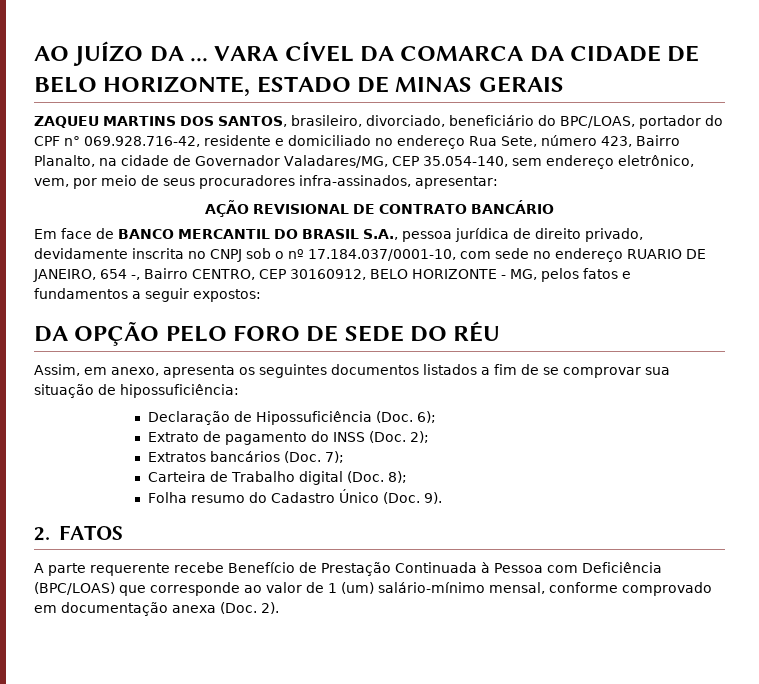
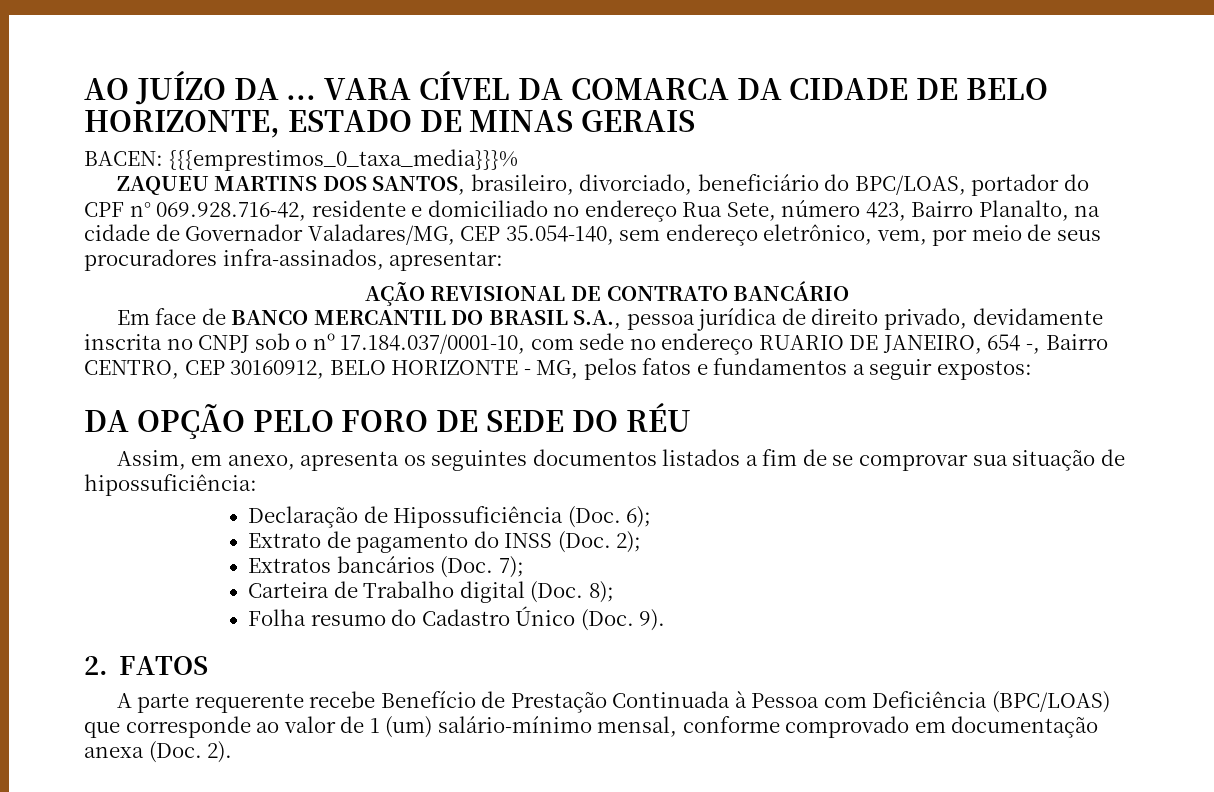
+ BACEN: {{{emprestimos_0_taxa_media}}}%

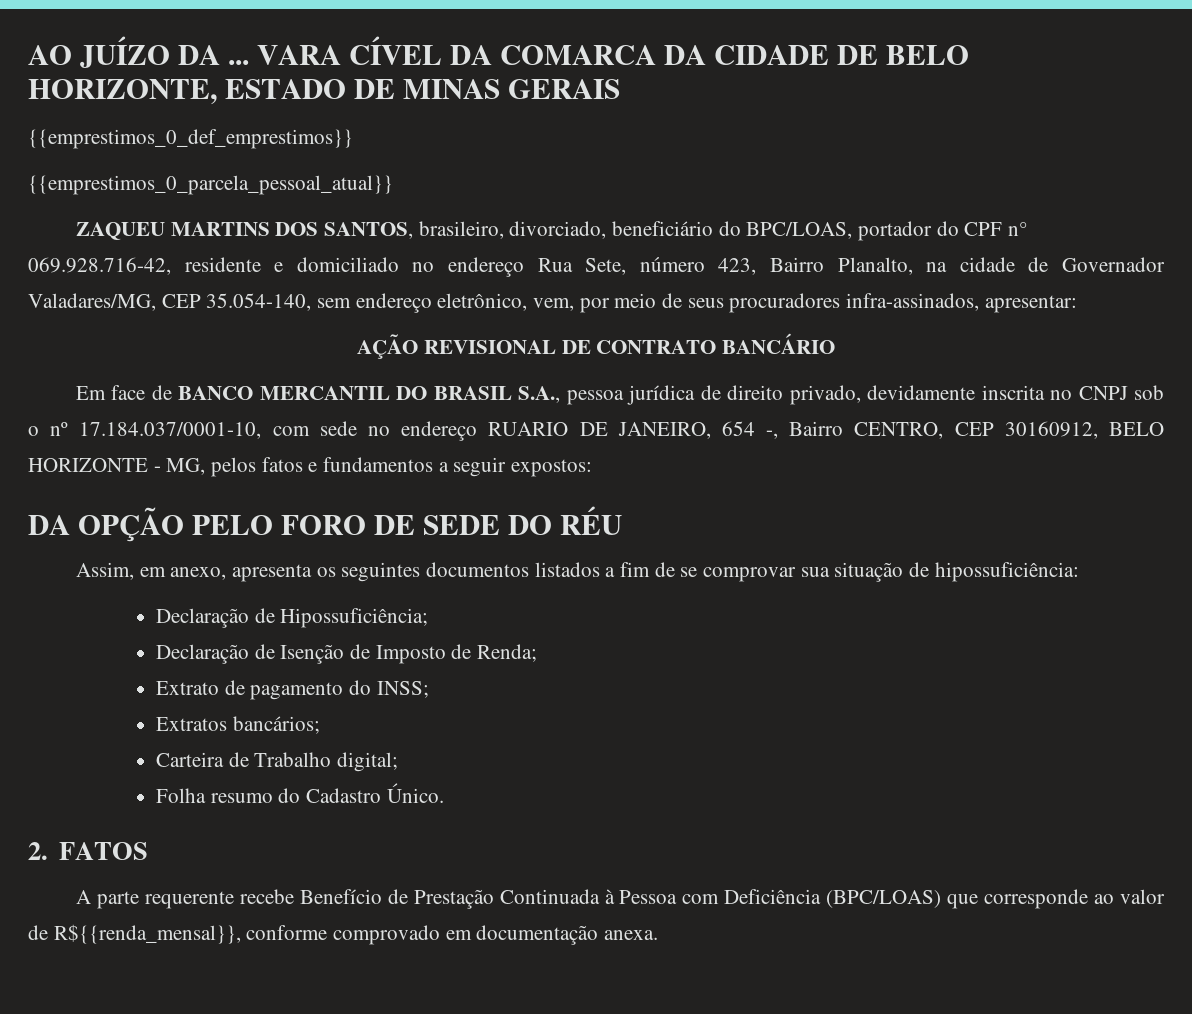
- BACEN: {{{emprestimos_0_taxa_media}}}%
+ {{emprestimos_0_def_emprestimos}}
+ {{emprestimos_0_parcela_pessoal_atual}}
- Declaração de Hipossuficiência (Doc. 6);
- Extrato de pagamento do INSS (Doc. 2);
- Extratos bancários (Doc. 7);
+ Declaração de Hipossuficiência;
+ Declaração de Isenção de Imposto de Renda;
+ Extrato de pagamento do INSS;
+ Extratos bancários;
- Carteira de Trabalho digital (Doc. 8);
+ Carteira de Trabalho digital;
- Folha resumo do Cadastro Único (Doc. 9).
+ Folha resumo do Cadastro Único.
- A parte requerente recebe Benefício de Prestação Continuada à Pessoa com Deficiência (BPC/LOAS) que corresponde ao valor de 1 (um) salário-mínimo mensal, conforme comprovado em documentação anexa (Doc. 2).
+ A parte requerente recebe Benefício de Prestação Continuada à Pessoa com Deficiência (BPC/LOAS) que corresponde ao valor de R${{renda_mensal}}, conforme comprovado em documentação anexa.

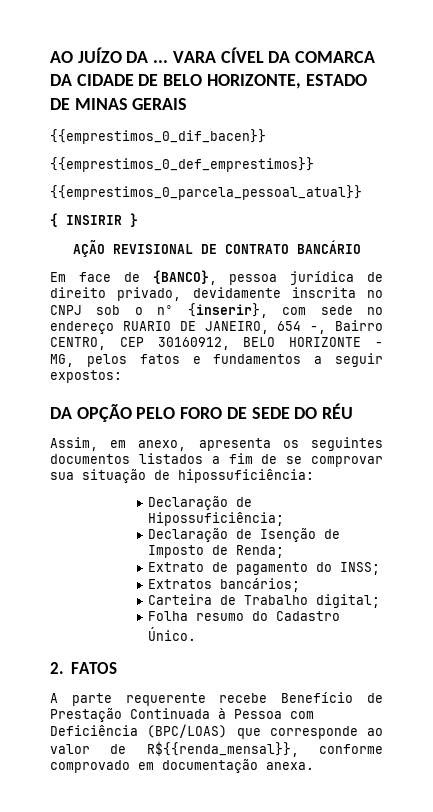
+ {{emprestimos_0_dif_bacen}}
- ZAQUEU MARTINS DOS SANTOS, brasileiro, divorciado, beneficiário do BPC/LOAS, portador do CPF n° 069.928.716-42, residente e domiciliado no endereço Rua Sete, número 423, Bairro Planalto, na cidade de Governador Valadares/MG, CEP 35.054-140, sem endereço eletrônico, vem, por meio de seus procuradores infra-assinados, apresentar:
+ { INSIRIR }
- Em face de BANCO MERCANTIL DO BRASIL S.A., pessoa jurídica de direito privado, devidamente inscrita no CNPJ sob o nº 17.184.037/0001-10, com sede no endereço RUARIO DE JANEIRO, 654 -, Bairro CENTRO, CEP 30160912, BELO HORIZONTE - MG, pelos fatos e fundamentos a seguir expostos:
+ Em face de {BANCO}, pessoa jurídica de direito privado, devidamente inscrita no CNPJ sob o nº {inserir}, com sede no endereço RUARIO DE JANEIRO, 654 -, Bairro CENTRO, CEP 30160912, BELO HORIZONTE - MG, pelos fatos e fundamentos a seguir expostos:

